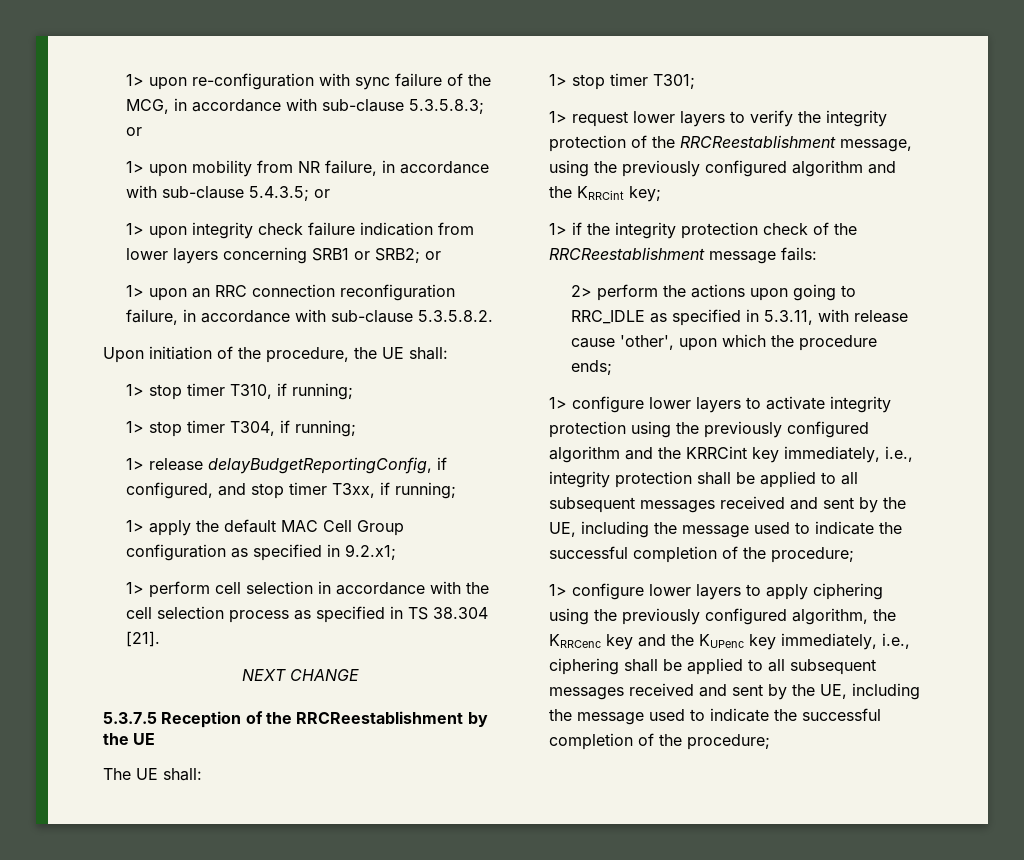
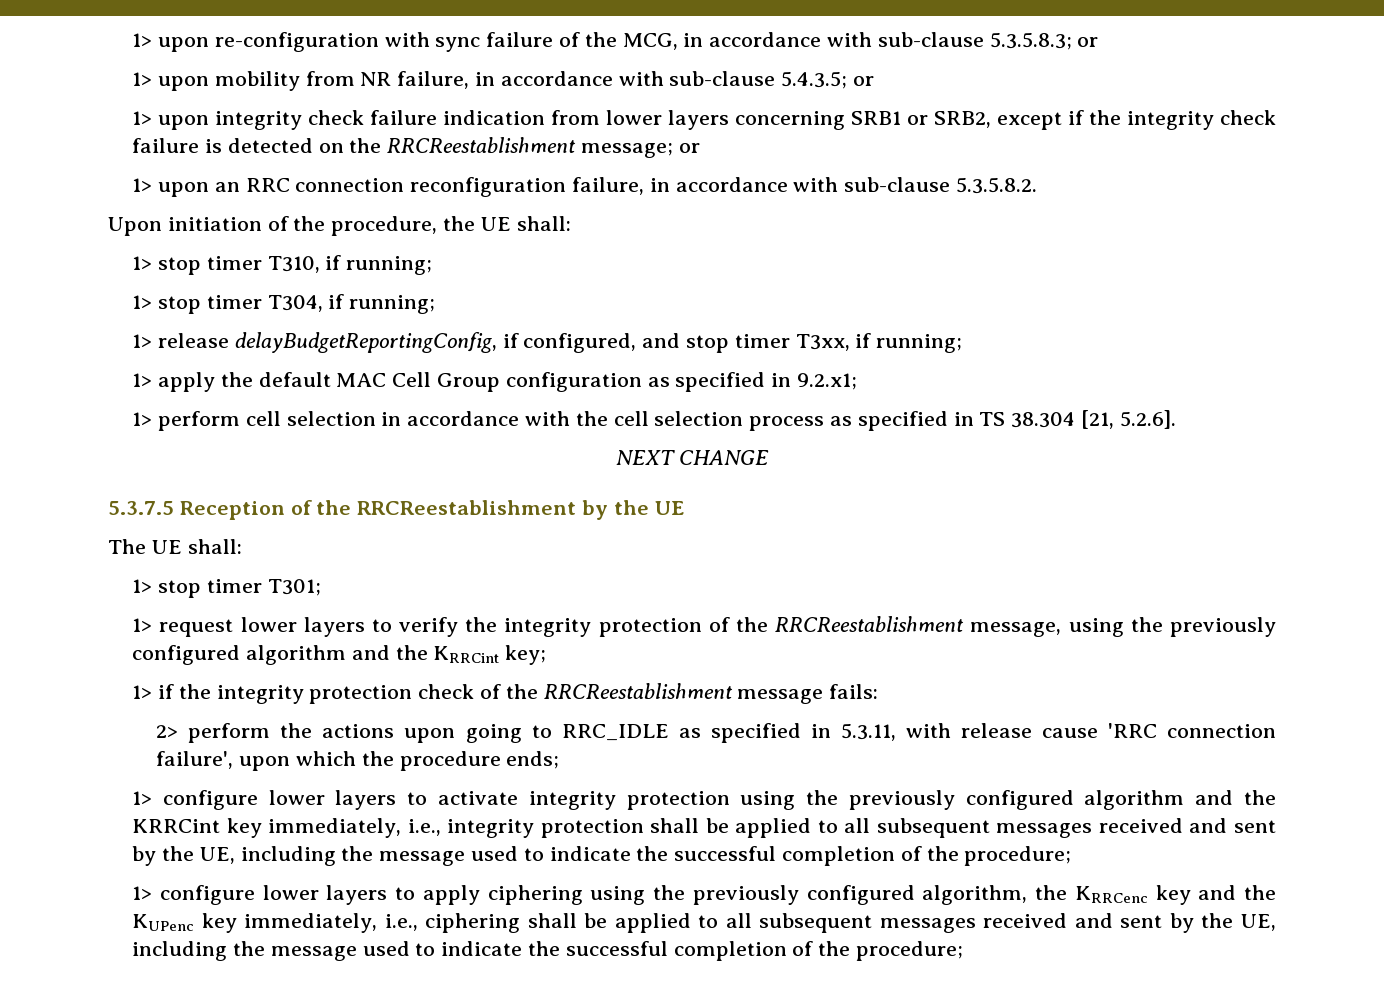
- 1> upon integrity check failure indication from lower layers concerning SRB1 or SRB2; or
+ 1> upon integrity check failure indication from lower layers concerning SRB1 or SRB2, except if the integrity check failure is detected on the RRCReestablishment message; or
- 1> perform cell selection in accordance with the cell selection process as specified in TS 38.304 [21].
+ 1> perform cell selection in accordance with the cell selection process as specified in TS 38.304 [21, 5.2.6].
- 2> perform the actions upon going to RRC_IDLE as specified in 5.3.11, with release cause 'other', upon which the procedure ends;
+ 2> perform the actions upon going to RRC_IDLE as specified in 5.3.11, with release cause 'RRC connection failure', upon which the procedure ends;

